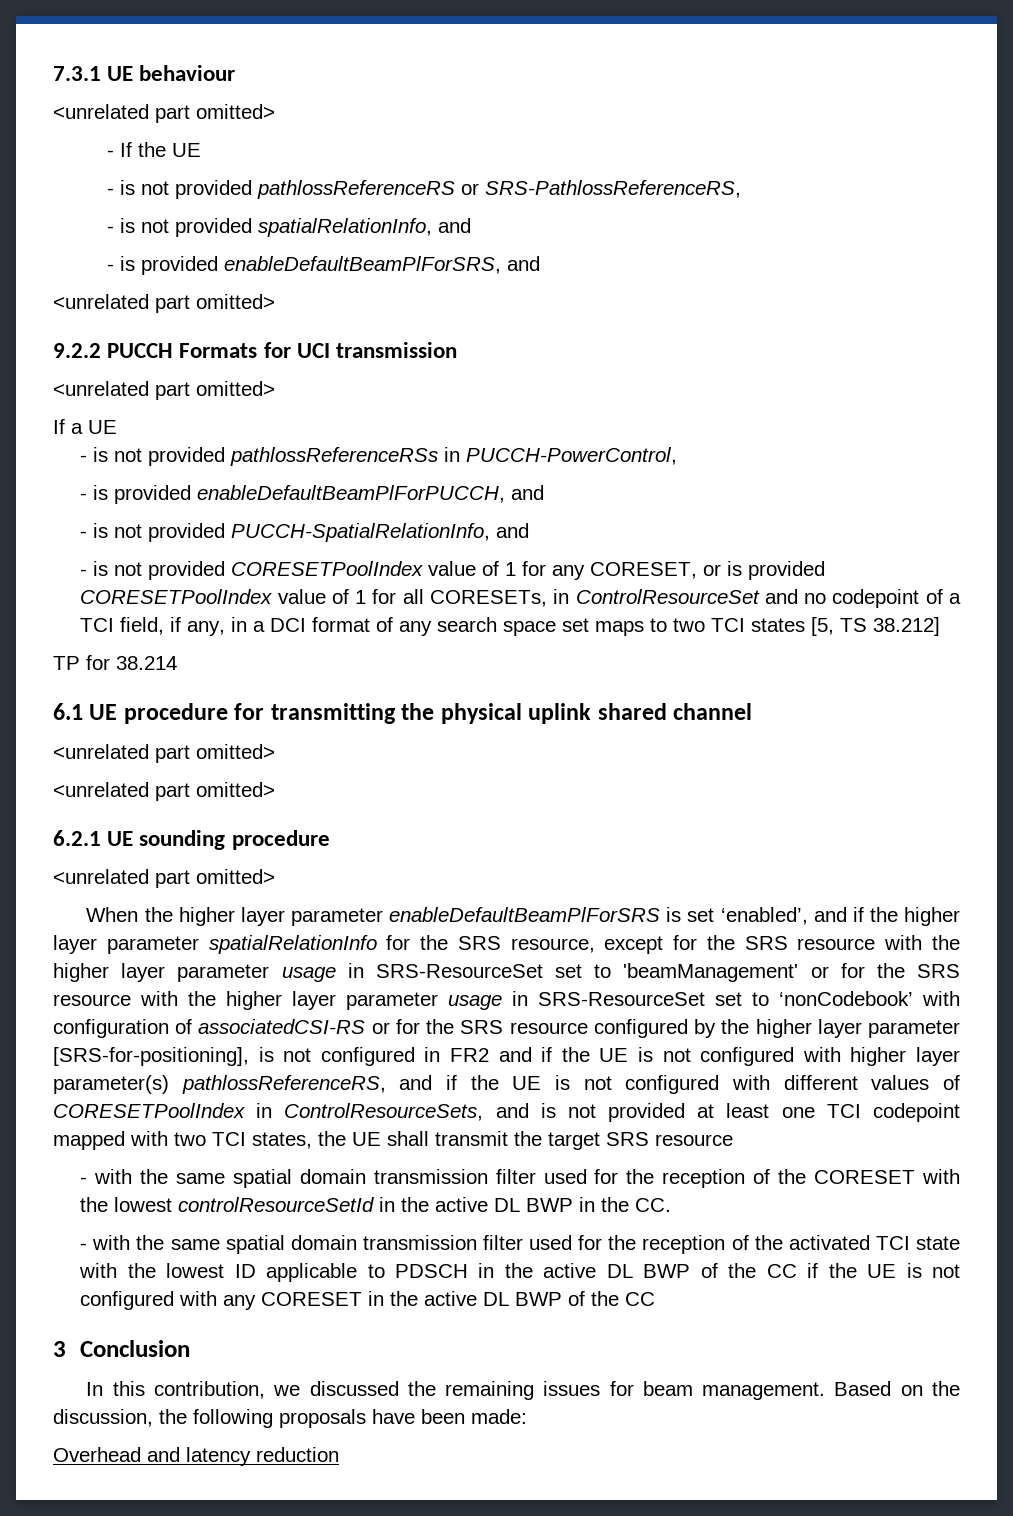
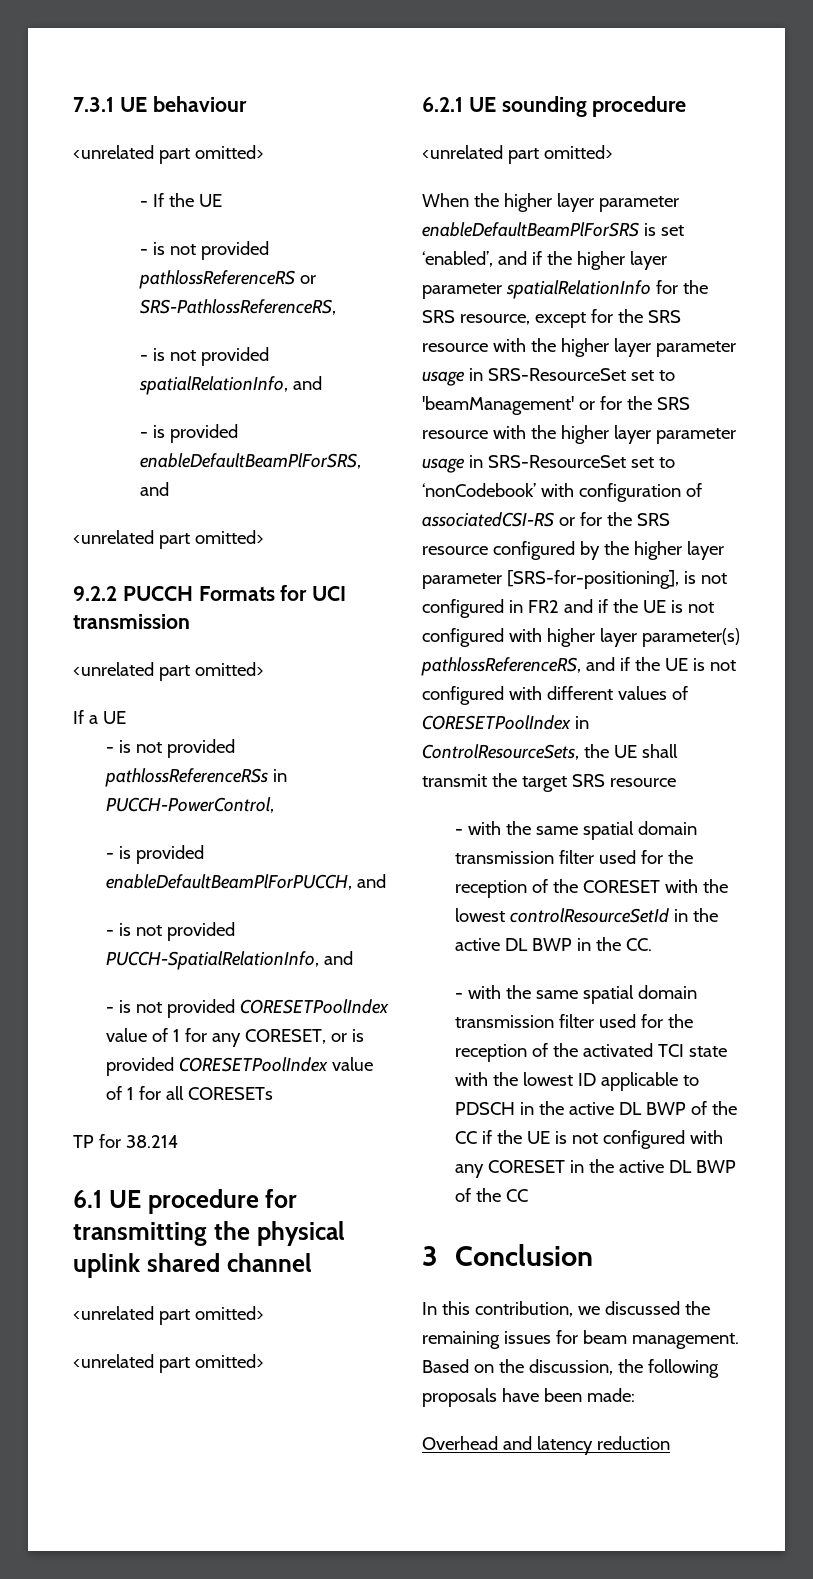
- - is not provided CORESETPoolIndex value of 1 for any CORESET, or is provided CORESETPoolIndex value of 1 for all CORESETs, in ControlResourceSet and no codepoint of a TCI field, if any, in a DCI format of any search space set maps to two TCI states [5, TS 38.212]
+ - is not provided CORESETPoolIndex value of 1 for any CORESET, or is provided CORESETPoolIndex value of 1 for all CORESETs
- When the higher layer parameter enableDefaultBeamPlForSRS is set ‘enabled’, and if the higher layer parameter spatialRelationInfo for the SRS resource, except for the SRS resource with the higher layer parameter usage in SRS-ResourceSet set to 'beamManagement' or for the SRS resource with the higher layer parameter usage in SRS-ResourceSet set to ‘nonCodebook’ with configuration of associatedCSI-RS or for the SRS resource configured by the higher layer parameter [SRS-for-positioning], is not configured in FR2 and if the UE is not configured with higher layer parameter(s) pathlossReferenceRS, and if the UE is not configured with different values of CORESETPoolIndex in ControlResourceSets, and is not provided at least one TCI codepoint mapped with two TCI states, the UE shall transmit the target SRS resource
+ When the higher layer parameter enableDefaultBeamPlForSRS is set ‘enabled’, and if the higher layer parameter spatialRelationInfo for the SRS resource, except for the SRS resource with the higher layer parameter usage in SRS-ResourceSet set to 'beamManagement' or for the SRS resource with the higher layer parameter usage in SRS-ResourceSet set to ‘nonCodebook’ with configuration of associatedCSI-RS or for the SRS resource configured by the higher layer parameter [SRS-for-positioning], is not configured in FR2 and if the UE is not configured with higher layer parameter(s) pathlossReferenceRS, and if the UE is not configured with different values of CORESETPoolIndex in ControlResourceSets, the UE shall transmit the target SRS resource

